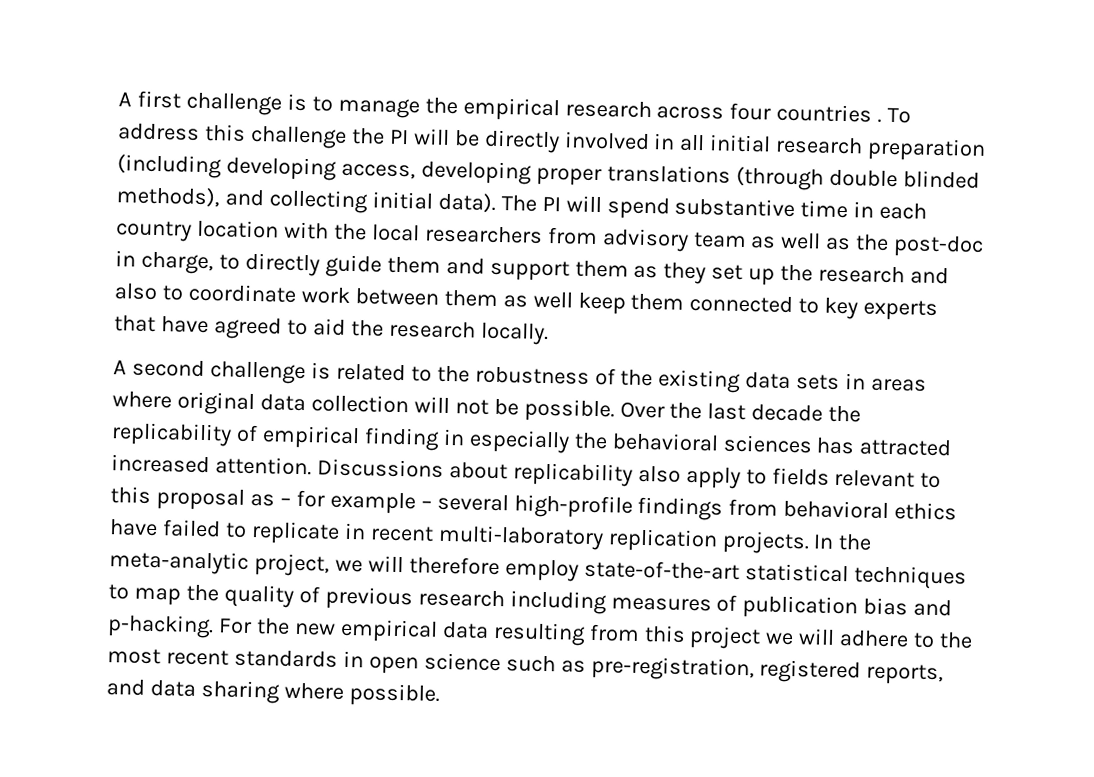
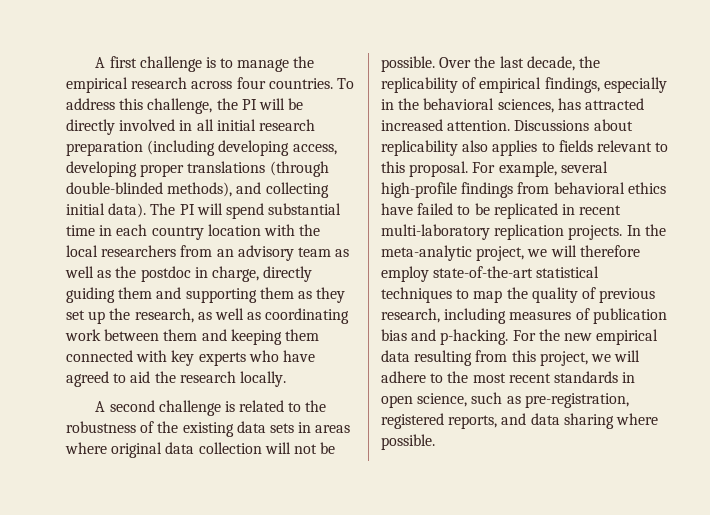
- A first challenge is to manage the empirical research across four countries .
+ A first challenge is to manage the empirical research across four countries.
- To address this challenge the PI will be directly involved in all initial research preparation (including developing access, developing proper translations (through double blinded methods), and collecting initial data).
+ To address this challenge, the PI will be directly involved in all initial research preparation (including developing access, developing proper translations (through double-blinded methods), and collecting initial data).
- The PI will spend substantive time in each country location with the local researchers from advisory team as well as the post-doc in charge, to directly guide them and support them as they set up the research and also to coordinate work between them as well keep them connected to key experts that have agreed to aid the research locally.
+ The PI will spend substantial time in each country location with the local researchers from an advisory team as well as the postdoc in charge, directly guiding them and supporting them as they set up the research, as well as coordinating work between them and keeping them connected with key experts who have agreed to aid the research locally.
- Over the last decade the replicability of empirical finding in especially the behavioral sciences has attracted increased attention.
+ Over the last decade, the replicability of empirical findings, especially in the behavioral sciences, has attracted increased attention.
- Discussions about replicability also apply to fields relevant to this proposal as – for example – several high-profile findings from behavioral ethics have failed to replicate in recent multi-laboratory replication projects.
+ Discussions about replicability also applies to fields relevant to this proposal. For example, several high-profile findings from behavioral ethics have failed to be replicated in recent multi-laboratory replication projects.
- In the meta-analytic project, we will therefore employ state-of-the-art statistical techniques to map the quality of previous research including measures of publication bias and p-hacking.
+ In the meta-analytic project, we will therefore employ state-of-the-art statistical techniques to map the quality of previous research, including measures of publication bias and p-hacking.
- For the new empirical data resulting from this project we will adhere to the most recent standards in open science such as pre-registration, registered reports, and data sharing where possible.
+ For the new empirical data resulting from this project, we will adhere to the most recent standards in open science, such as pre-registration, registered reports, and data sharing where possible.

